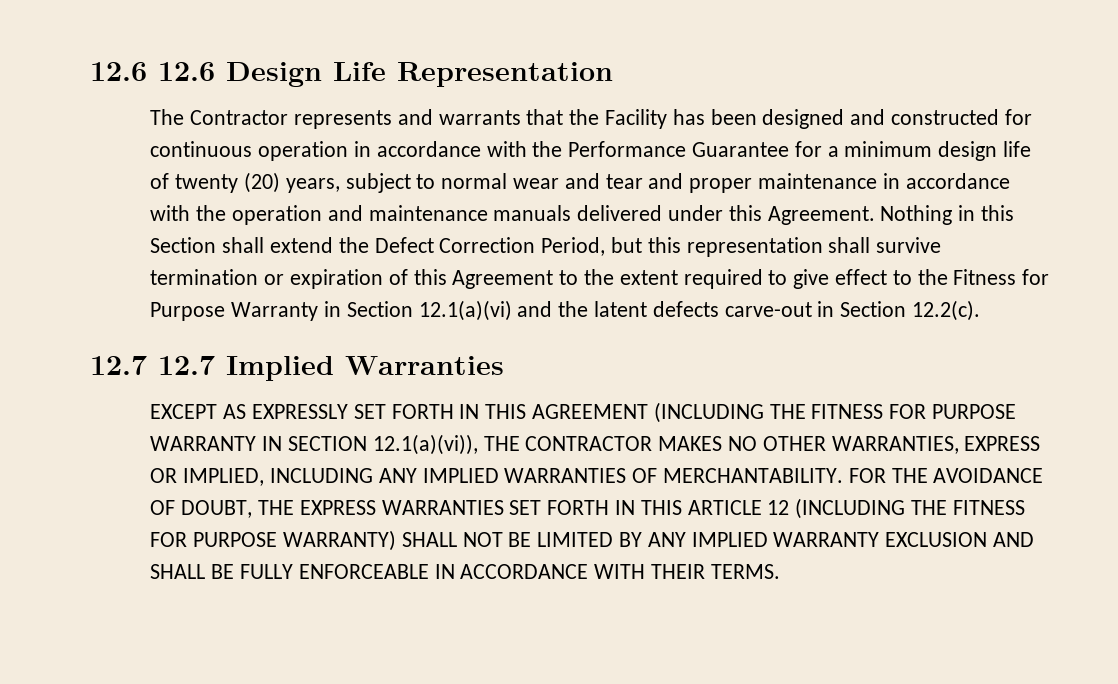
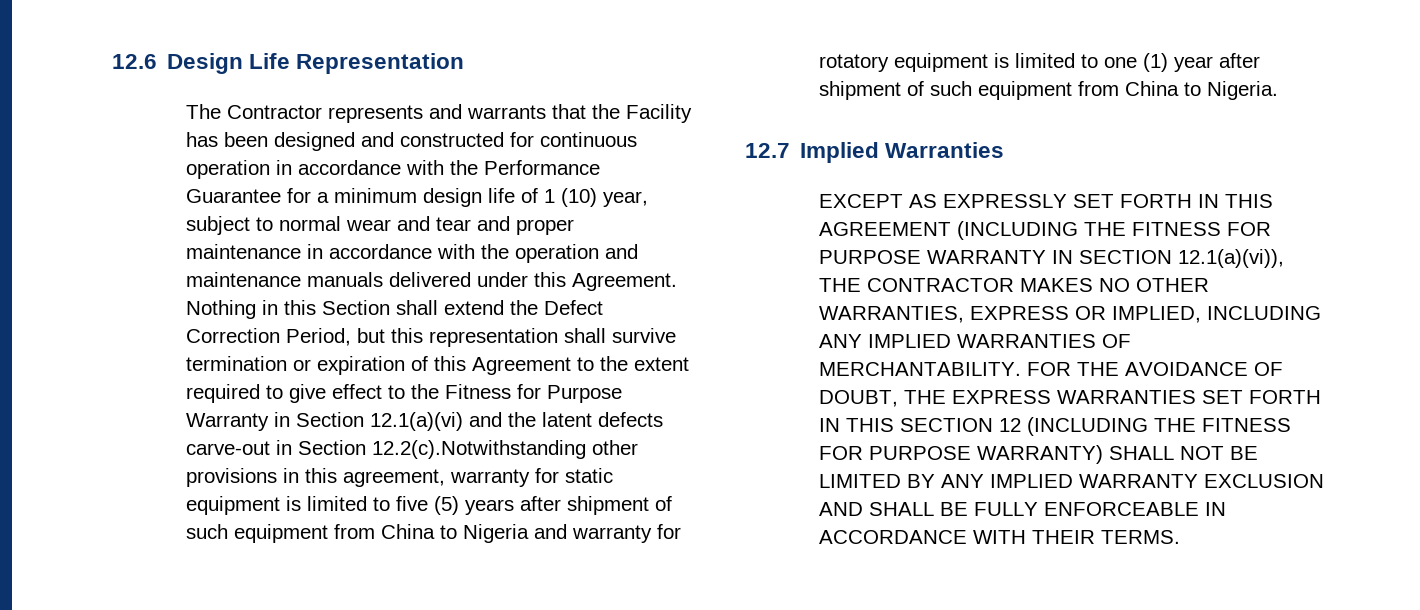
- 12.6 12.6 Design Life Representation
+ 12.6 Design Life Representation
- The Contractor represents and warrants that the Facility has been designed and constructed for continuous operation in accordance with the Performance Guarantee for a minimum design life of twenty (20) years, subject to normal wear and tear and proper maintenance in accordance with the operation and maintenance manuals delivered under this Agreement.
+ The Contractor represents and warrants that the Facility has been designed and constructed for continuous operation in accordance with the Performance Guarantee for a minimum design life of 1 (10) year, subject to normal wear and tear and proper maintenance in accordance with the operation and maintenance manuals delivered under this Agreement.
- Nothing in this Section shall extend the Defect Correction Period, but this representation shall survive termination or expiration of this Agreement to the extent required to give effect to the Fitness for Purpose Warranty in Section 12.1(a)(vi) and the latent defects carve-out in Section 12.2(c).
- 12.7 12.7 Implied Warranties
+ Nothing in this Section shall extend the Defect Correction Period, but this representation shall survive termination or expiration of this Agreement to the extent required to give effect to the Fitness for Purpose Warranty in Section 12.1(a)(vi) and the latent defects carve-out in Section 12.2(c).Notwithstanding other provisions in this agreement, warranty for static equipment is limited to five (5) years after shipment of such equipment from China to Nigeria and warranty for rotatory equipment is limited to one (1) year after shipment of such equipment from China to Nigeria.
+ 12.7 Implied Warranties
- FOR THE AVOIDANCE OF DOUBT, THE EXPRESS WARRANTIES SET FORTH IN THIS ARTICLE 12 (INCLUDING THE FITNESS FOR PURPOSE WARRANTY) SHALL NOT BE LIMITED BY ANY IMPLIED WARRANTY EXCLUSION AND SHALL BE FULLY ENFORCEABLE IN ACCORDANCE WITH THEIR TERMS.
+ FOR THE AVOIDANCE OF DOUBT, THE EXPRESS WARRANTIES SET FORTH IN THIS SECTION 12 (INCLUDING THE FITNESS FOR PURPOSE WARRANTY) SHALL NOT BE LIMITED BY ANY IMPLIED WARRANTY EXCLUSION AND SHALL BE FULLY ENFORCEABLE IN ACCORDANCE WITH THEIR TERMS.

